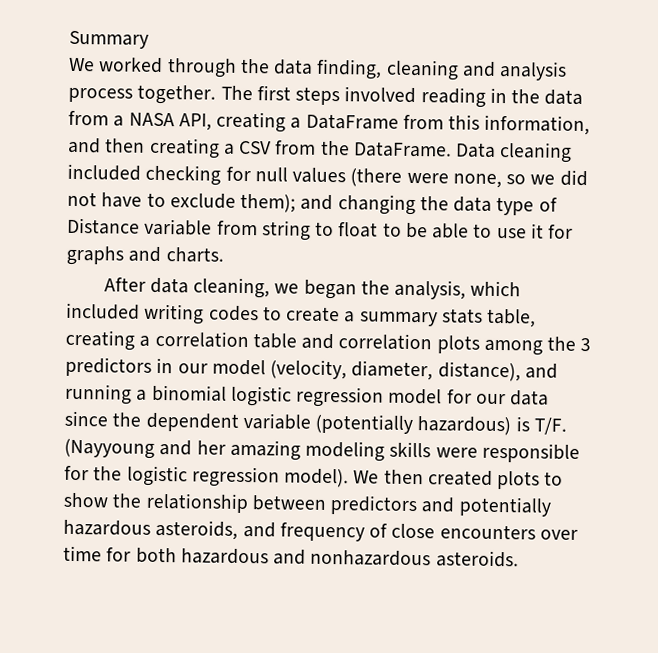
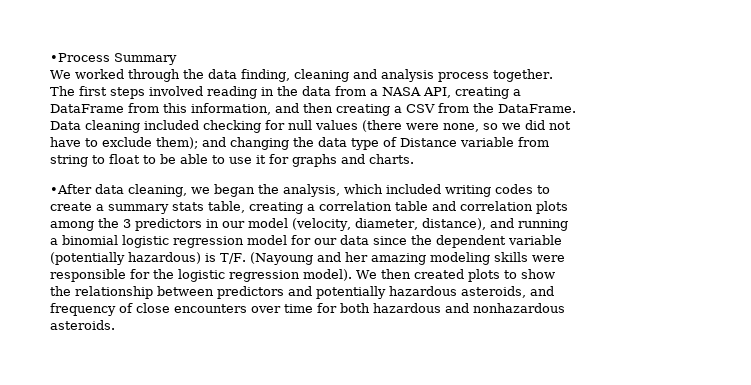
- Summary
+ •Process Summary
- We worked through the data finding, cleaning and analysis process together. The first steps involved reading in the data from a NASA API, creating a DataFrame from this information, and then creating a CSV from the DataFrame. Data cleaning included checking for null values (there were none, so we did not have to exclude them);
+ We worked through the data finding, cleaning and analysis process together.
+ The first steps involved reading in the data from a NASA API, creating a
+ DataFrame from this information, and then creating a CSV from the DataFrame.
+ Data cleaning included checking for null values (there were none, so we did not
+ have to exclude them);
- and changing the data type of Distance variable from string to float to be able to use it for graphs and charts.
+ and changing the data type of Distance variable from
+ string to float to be able to use it for graphs and charts.
- After data cleaning, we began the analysis, which included writing codes to create a summary stats table, creating a correlation table and correlation plots among the 3 predictors in our model (velocity, diameter, distance), and running a binomial logistic regression model for our data since the dependent variable (potentially hazardous) is T/F. (Nayyoung and her amazing modeling skills were responsible for the logistic regression model).
+ •After data cleaning, we began the analysis, which included writing codes to
+ create a summary stats table, creating a correlation table and correlation plots
+ among the 3 predictors in our model (velocity, diameter, distance), and running
+ a binomial logistic regression model for our data since the dependent variable
+ (potentially hazardous) is T/F. (Nayoung and her amazing modeling skills were
+ responsible for the logistic regression model).
- We then created plots to show the relationship between predictors and potentially hazardous asteroids, and frequency of close encounters over time for both hazardous and nonhazardous asteroids.
+ We then created plots to show
+ the relationship between predictors and potentially hazardous asteroids, and
+ frequency of close encounters over time for both hazardous and nonhazardous
+ asteroids.

